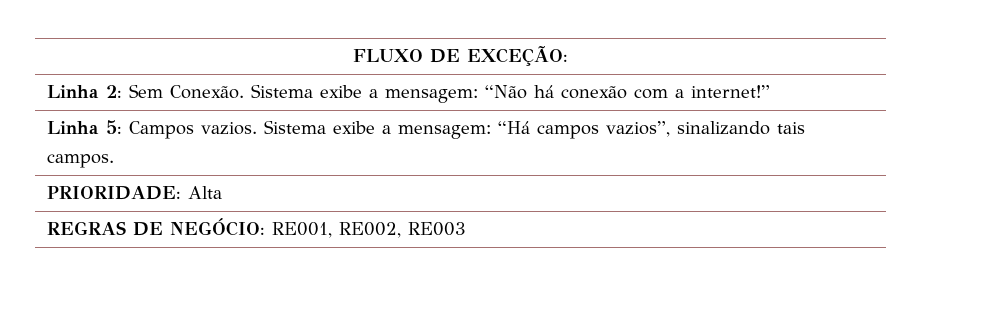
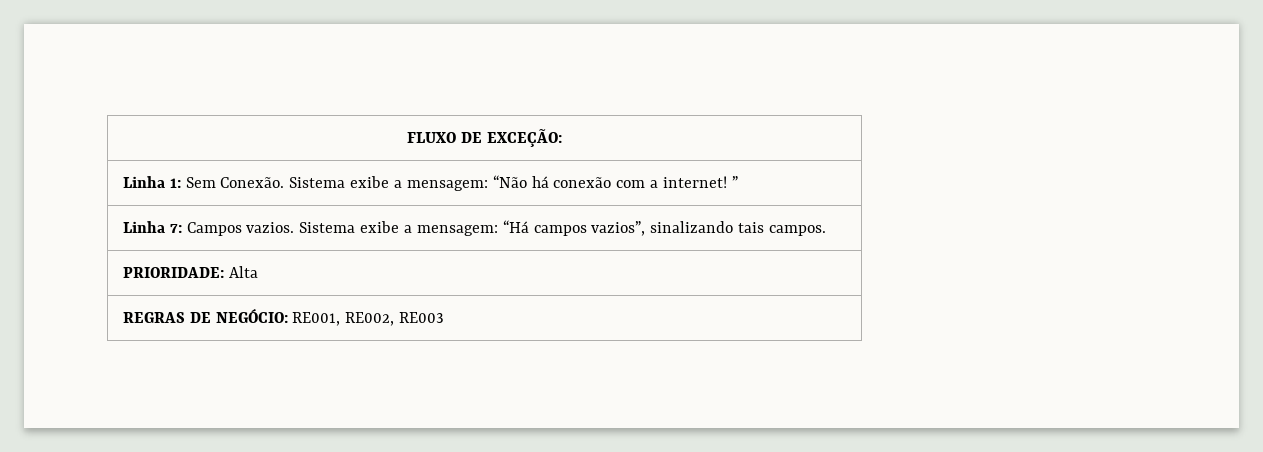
- Linha 2: Sem Conexão. Sistema exibe a mensagem: “Não há conexão com a internet!”
- Linha 5: Campos vazios. Sistema exibe a mensagem: “Há campos vazios”, sinalizando tais campos.
+ Linha 1: Sem Conexão. Sistema exibe a mensagem: “Não há conexão com a internet! ”
+ Linha 7: Campos vazios. Sistema exibe a mensagem: “Há campos vazios”, sinalizando tais campos.

